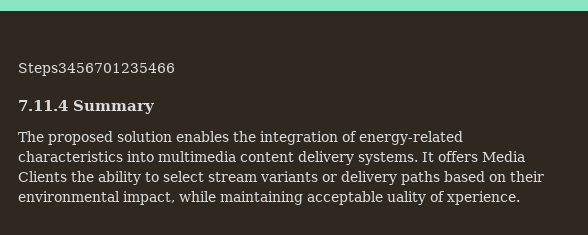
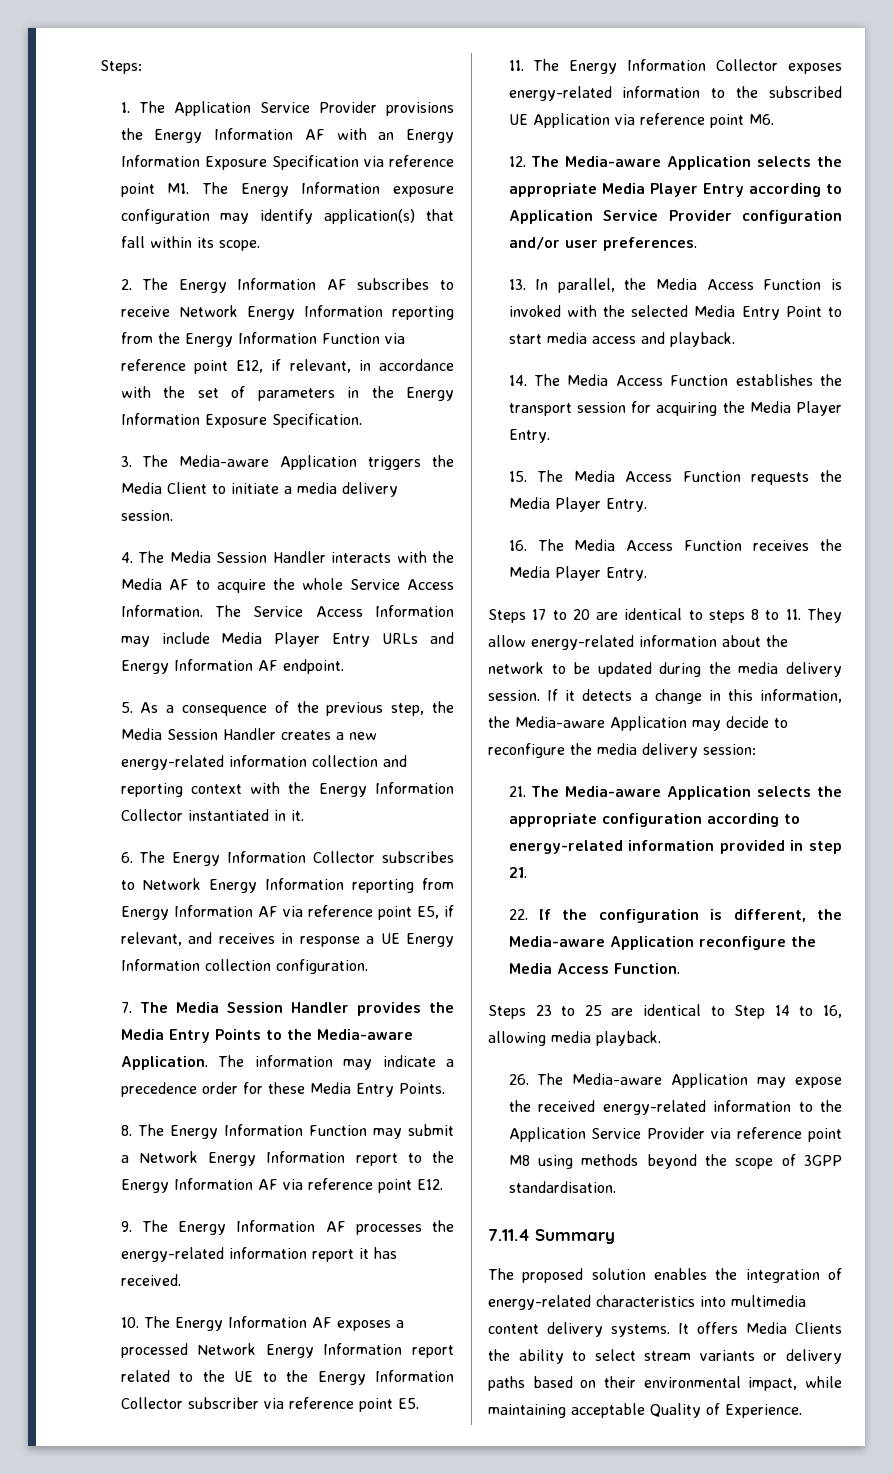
- Steps3456701235466
+ Steps:
+ 1. The Application Service Provider provisions the Energy Information AF with an Energy Information Exposure Specification via reference point M1. The Energy Information exposure configuration may identify application(s) that fall within its scope.
+ 2. The Energy Information AF subscribes to receive Network Energy Information reporting from the Energy Information Function via reference point E12, if relevant, in accordance with the set of parameters in the Energy Information Exposure Specification.
+ 3. The Media-aware Application triggers the Media Client to initiate a media delivery session.
+ 4. The Media Session Handler interacts with the Media AF to acquire the whole Service Access Information. The Service Access Information may include Media Player Entry URLs and Energy Information AF endpoint.
+ 5. As a consequence of the previous step, the Media Session Handler creates a new energy-related information collection and reporting context with the Energy Information Collector instantiated in it.
+ 6. The Energy Information Collector subscribes to Network Energy Information reporting from Energy Information AF via reference point E5, if relevant, and receives in response a UE Energy Information collection configuration.
+ 7. The Media Session Handler provides the Media Entry Points to the Media-aware Application. The information may indicate a precedence order for these Media Entry Points.
+ 8. The Energy Information Function may submit a Network Energy Information report to the Energy Information AF via reference point E12.
+ 9. The Energy Information AF processes the energy-related information report it has received.
+ 10. The Energy Information AF exposes a processed Network Energy Information report related to the UE to the Energy Information Collector subscriber via reference point E5.
+ 11. The Energy Information Collector exposes energy-related information to the subscribed UE Application via reference point M6.
+ 12. The Media-aware Application selects the appropriate Media Player Entry according to Application Service Provider configuration and/or user preferences.
+ 13. In parallel, the Media Access Function is invoked with the selected Media Entry Point to start media access and playback.
+ 14. The Media Access Function establishes the transport session for acquiring the Media Player Entry.
+ 15. The Media Access Function requests the Media Player Entry.
+ 16. The Media Access Function receives the Media Player Entry.
+ Steps 17 to 20 are identical to steps 8 to 11. They allow energy-related information about the network to be updated during the media delivery session. If it detects a change in this information, the Media-aware Application may decide to reconfigure the media delivery session:
+ 21. The Media-aware Application selects the appropriate configuration according to energy-related information provided in step 21.
+ 22. If the configuration is different, the Media-aware Application reconfigure the Media Access Function.
+ Steps 23 to 25 are identical to Step 14 to 16, allowing media playback.
+ 26. The Media-aware Application may expose the received energy-related information to the Application Service Provider via reference point M8 using methods beyond the scope of 3GPP standardisation.
- It offers Media Clients the ability to select stream variants or delivery paths based on their environmental impact, while maintaining acceptable uality of xperience.
+ It offers Media Clients the ability to select stream variants or delivery paths based on their environmental impact, while maintaining acceptable Quality of Experience.

